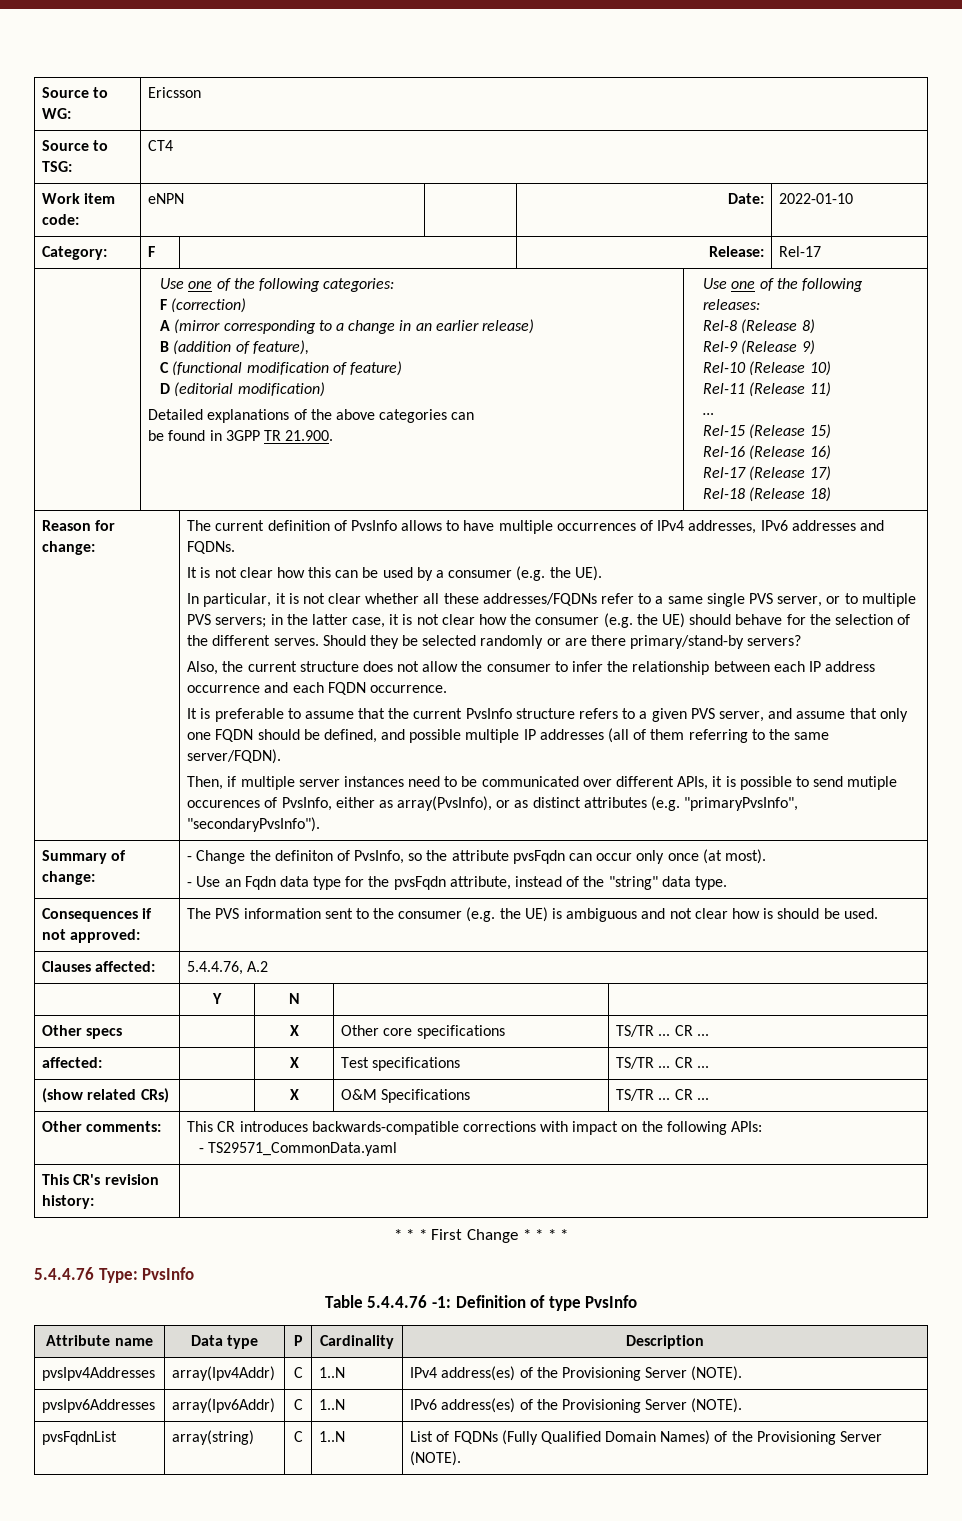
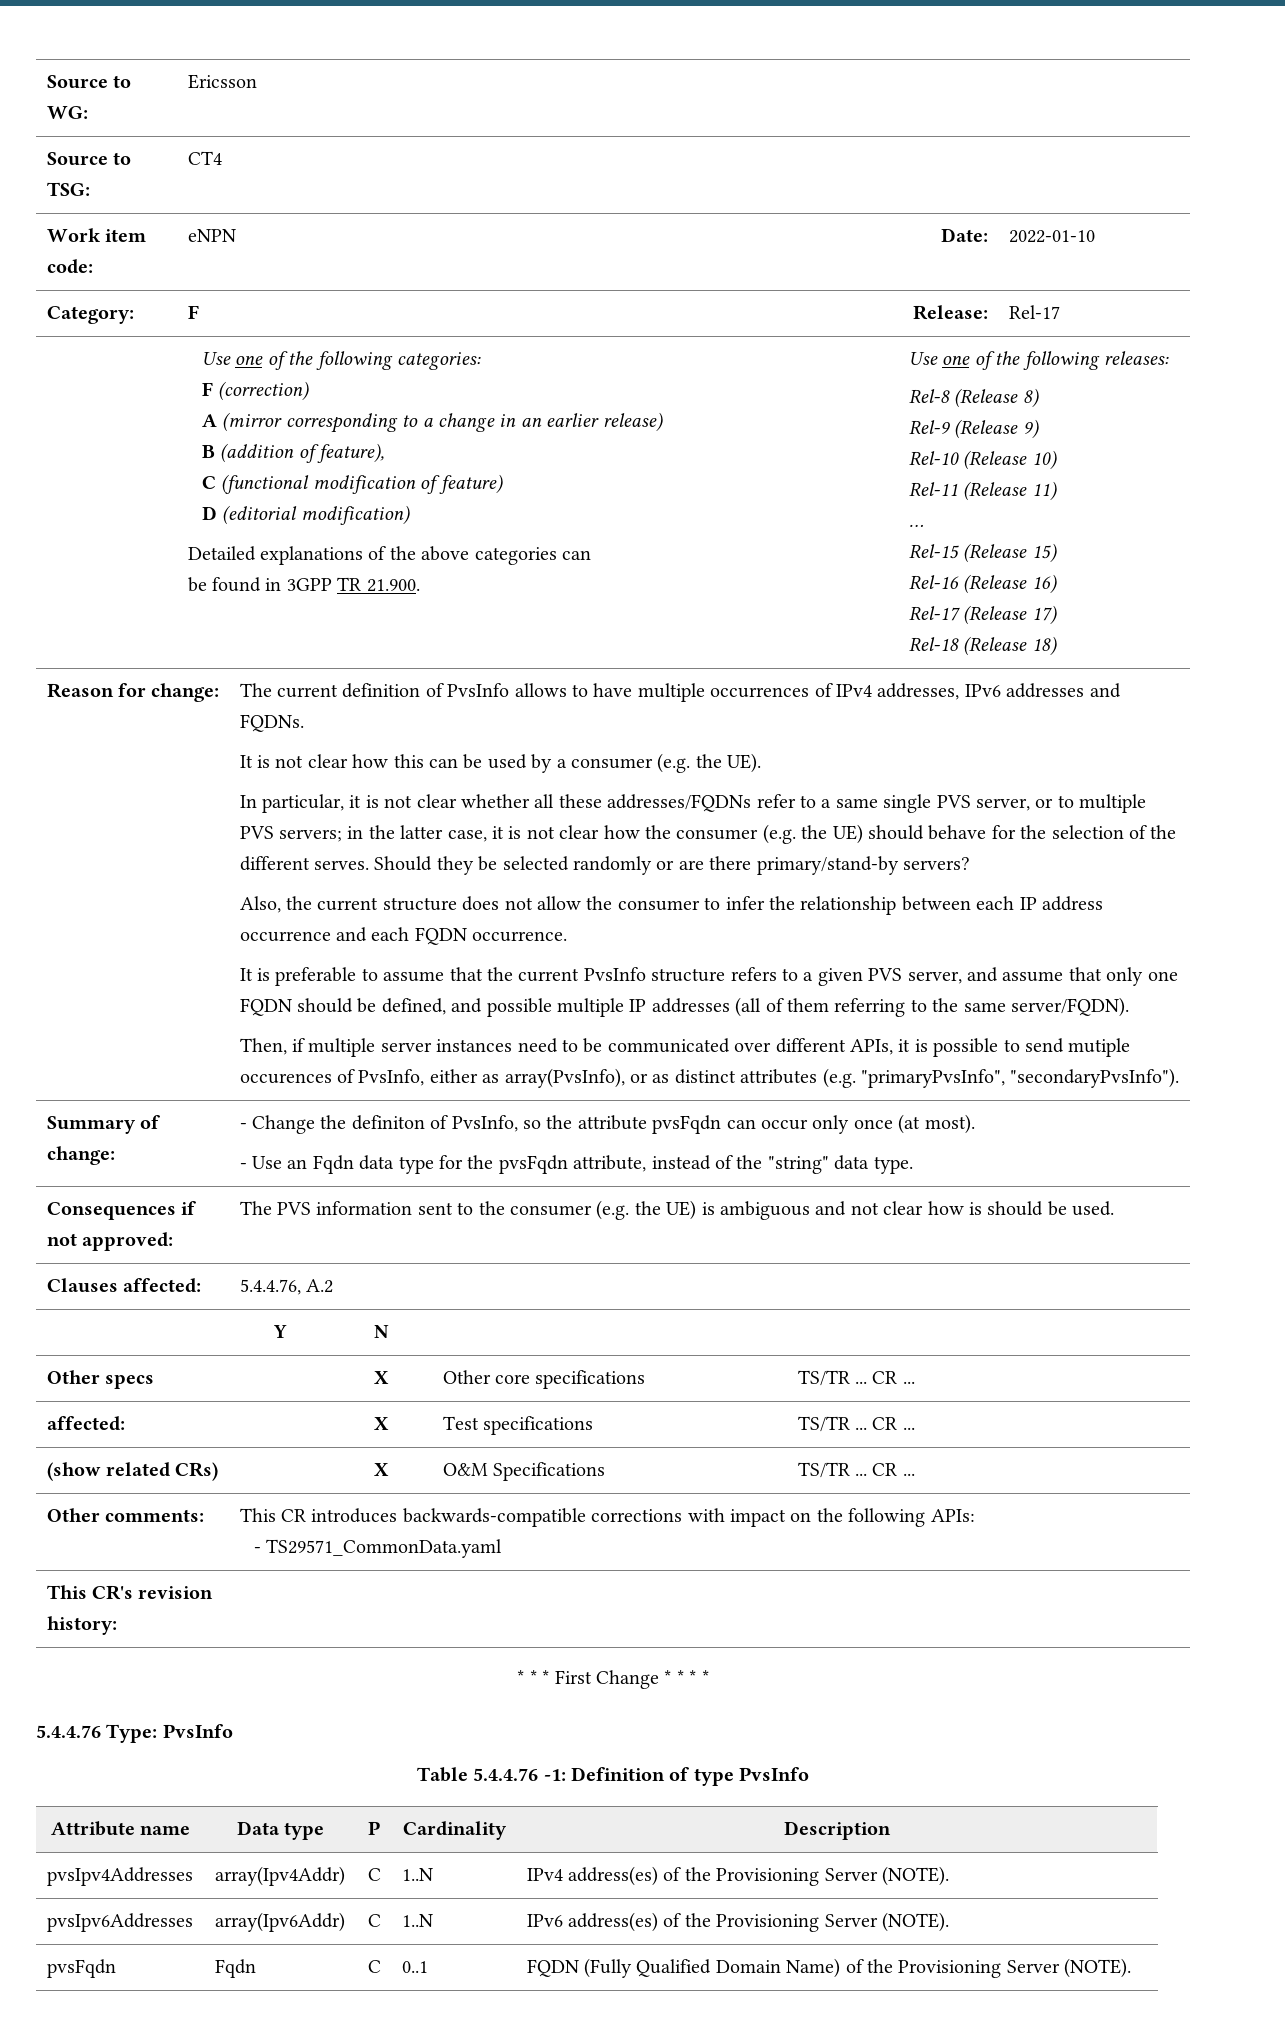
- pvsFqdnList | array(string) | C | 1..N | List of FQDNs (Fully Qualified Domain Names) of the Provisioning Server (NOTE).
+ pvsFqdn | Fqdn | C | 0..1 | FQDN (Fully Qualified Domain Name) of the Provisioning Server (NOTE).

